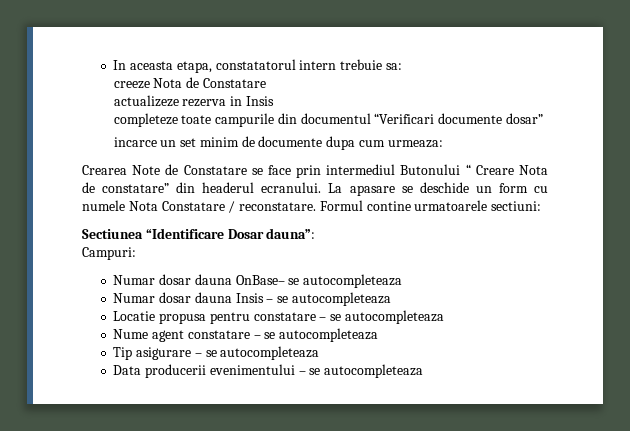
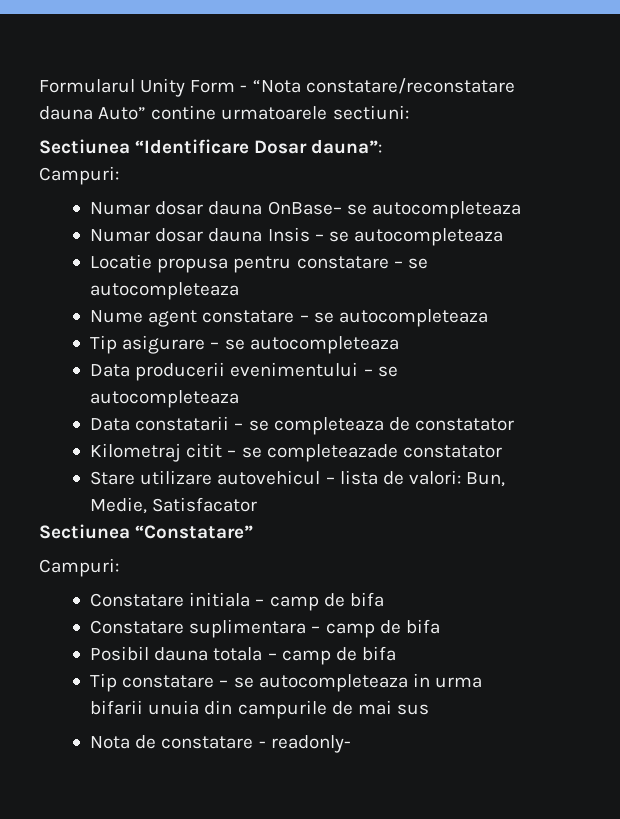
- In aceasta etapa, constatatorul intern trebuie sa:
- creeze Nota de Constatare
- actualizeze rezerva in Insis
- completeze toate campurile din documentul “Verificari documente dosar”
- incarce un set minim de documente dupa cum urmeaza:
- Crearea Note de Constatare se face prin intermediul Butonului “ Creare Nota de constatare” din headerul ecranului. La apasare se deschide un form cu numele Nota Constatare / reconstatare. Formul contine urmatoarele sectiuni:
+ Formularul Unity Form - “Nota constatare/reconstatare dauna Auto” contine urmatoarele sectiuni:
+ Data constatarii – se completeaza de constatator
+ Kilometraj citit – se completeazade constatator
+ Stare utilizare autovehicul – lista de valori: Bun, Medie, Satisfacator
+ Sectiunea “Constatare”
+ Campuri:
+ Constatare initiala – camp de bifa
+ Constatare suplimentara – camp de bifa
+ Posibil dauna totala – camp de bifa
+ Tip constatare – se autocompleteaza in urma bifarii unuia din campurile de mai sus
+ Nota de constatare - readonly-

